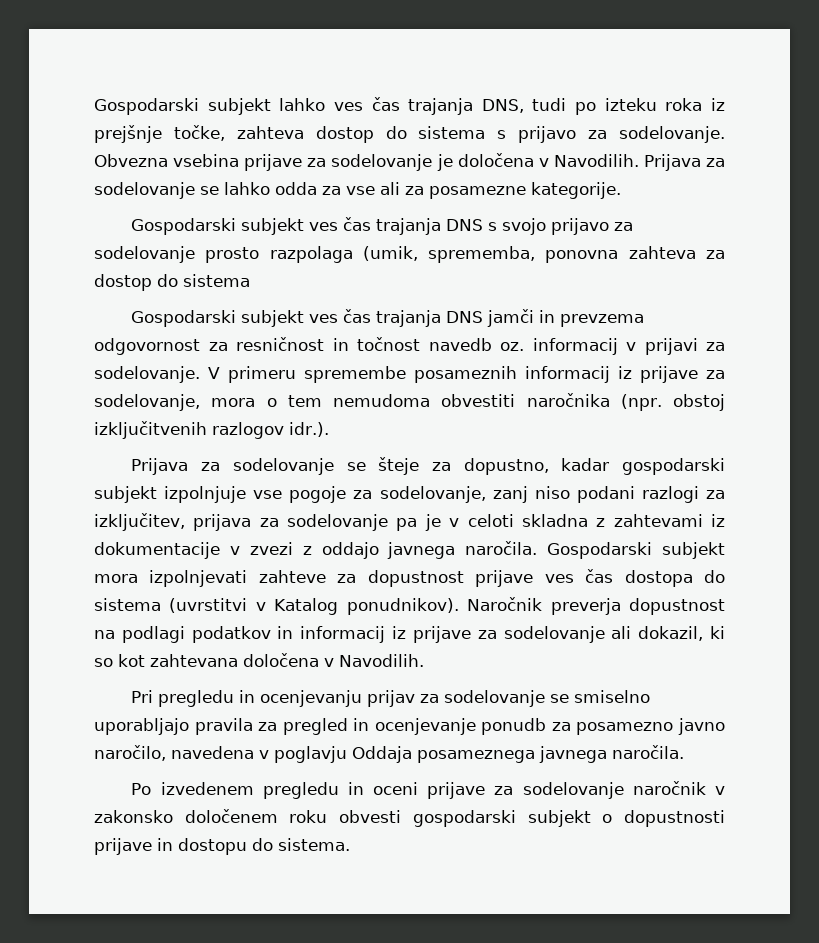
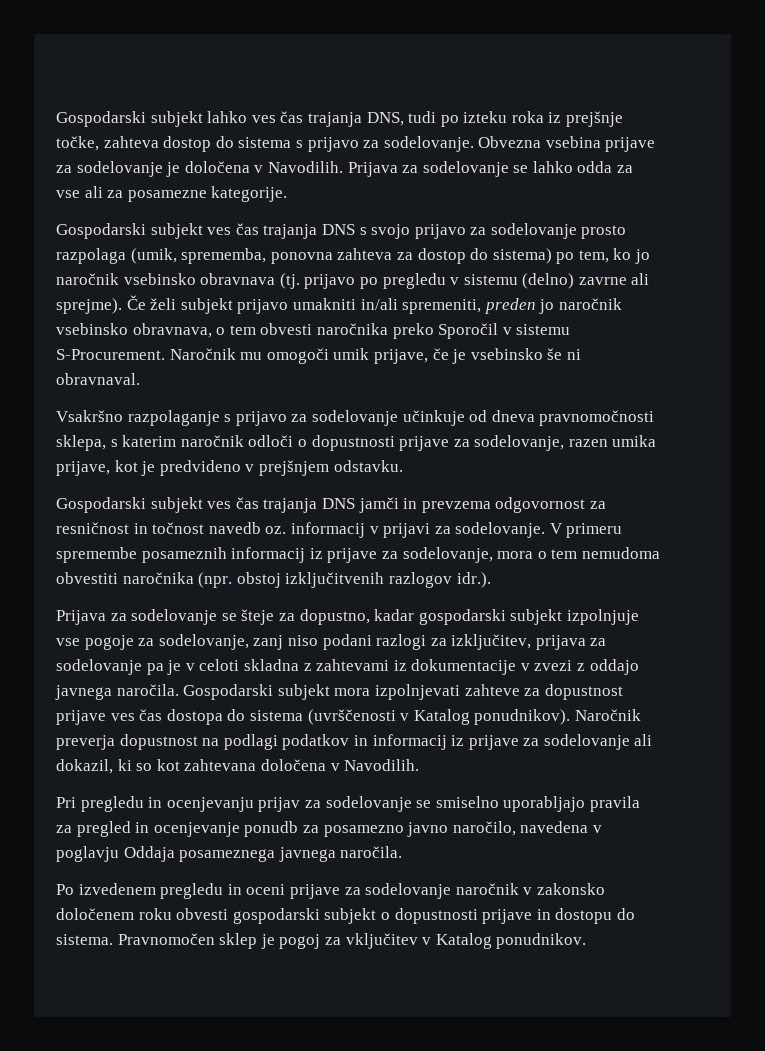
- Gospodarski subjekt ves čas trajanja DNS s svojo prijavo za sodelovanje prosto razpolaga (umik, sprememba, ponovna zahteva za dostop do sistema
+ Gospodarski subjekt ves čas trajanja DNS s svojo prijavo za sodelovanje prosto razpolaga (umik, sprememba, ponovna zahteva za dostop do sistema) po tem, ko jo naročnik vsebinsko obravnava (tj. prijavo po pregledu v sistemu (delno) zavrne ali sprejme). Če želi subjekt prijavo umakniti in/ali spremeniti, preden jo naročnik vsebinsko obravnava, o tem obvesti naročnika preko Sporočil v sistemu S-Procurement. Naročnik mu omogoči umik prijave, če je vsebinsko še ni obravnaval.
+ Vsakršno razpolaganje s prijavo za sodelovanje učinkuje od dneva pravnomočnosti sklepa, s katerim naročnik odloči o dopustnosti prijave za sodelovanje, razen umika prijave, kot je predvideno v prejšnjem odstavku.
- Gospodarski subjekt mora izpolnjevati zahteve za dopustnost prijave ves čas dostopa do sistema (uvrstitvi v Katalog ponudnikov).
+ Gospodarski subjekt mora izpolnjevati zahteve za dopustnost prijave ves čas dostopa do sistema (uvrščenosti v Katalog ponudnikov).
+ Pravnomočen sklep je pogoj za vključitev v Katalog ponudnikov.

